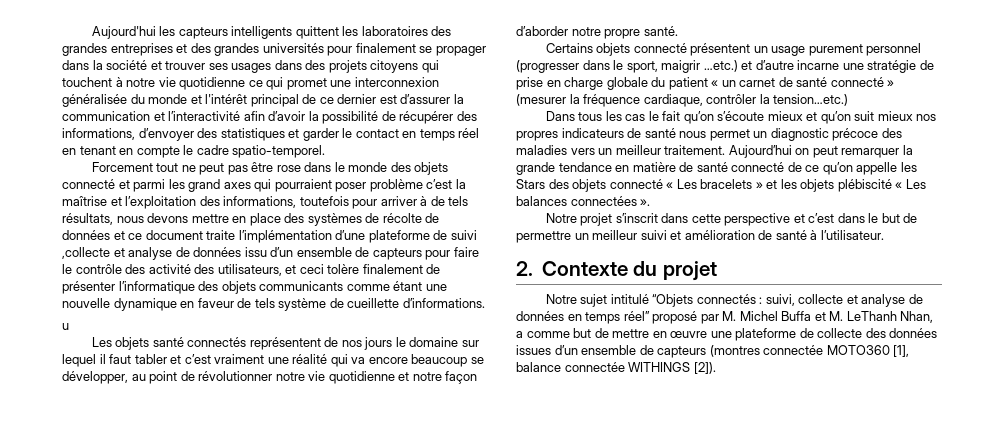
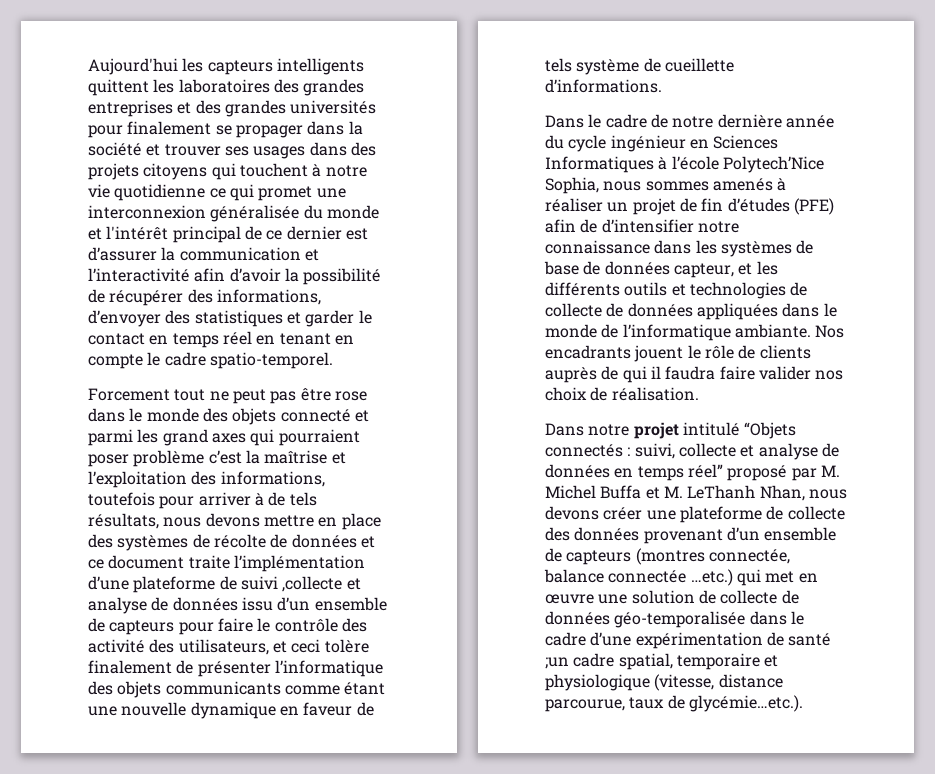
- u
- Les objets santé connectés représentent de nos jours le domaine sur lequel il faut tabler et c’est vraiment une réalité qui va encore beaucoup se développer, au point de révolutionner notre vie quotidienne et notre façon d’aborder notre propre santé.
- Certains objets connecté présentent un usage purement personnel (progresser dans le sport, maigrir …etc.) et d’autre incarne une stratégie de prise en charge globale du patient « un carnet de santé connecté » (mesurer la fréquence cardiaque, contrôler la tension…etc.)
- Dans tous les cas le fait qu’on s’écoute mieux et qu’on suit mieux nos propres indicateurs de santé nous permet un diagnostic précoce des maladies vers un meilleur traitement. Aujourd’hui on peut remarquer la grande tendance en matière de santé connecté de ce qu’on appelle les Stars des objets connecté « Les bracelets » et les objets plébiscité « Les balances connectées ».
- Notre projet s’inscrit dans cette perspective et c’est dans le but de permettre un meilleur suivi et amélioration de santé à l’utilisateur.
- 2. Contexte du projet
- Notre sujet intitulé “Objets connectés : suivi, collecte et analyse de données en temps réel” proposé par M. Michel Buffa et M. LeThanh Nhan, a comme but de mettre en œuvre une plateforme de collecte des données issues d’un ensemble de capteurs (montres connectée MOTO360 [1], balance connectée WITHINGS [2]).
+ Dans le cadre de notre dernière année du cycle ingénieur en Sciences Informatiques à l’école Polytech’Nice Sophia, nous sommes amenés à réaliser un projet de fin d’études (PFE) afin de d’intensifier notre connaissance dans les systèmes de base de données capteur, et les différents outils et technologies de collecte de données appliquées dans le monde de l’informatique ambiante. Nos encadrants jouent le rôle de clients auprès de qui il faudra faire valider nos choix de réalisation.
+ Dans notre projet intitulé “Objets connectés : suivi, collecte et analyse de données en temps réel” proposé par M. Michel Buffa et M. LeThanh Nhan, nous devons créer une plateforme de collecte des données provenant d’un ensemble de capteurs (montres connectée, balance connectée …etc.) qui met en œuvre une solution de collecte de données géo-temporalisée dans le cadre d’une expérimentation de santé ;un cadre spatial, temporaire et physiologique (vitesse, distance parcourue, taux de glycémie…etc.).

